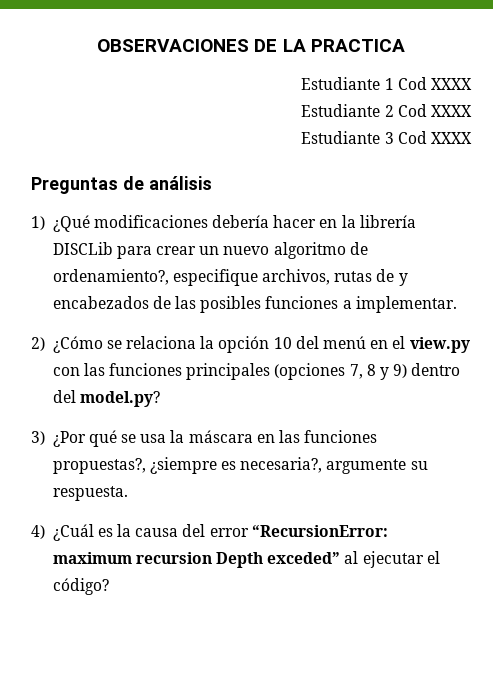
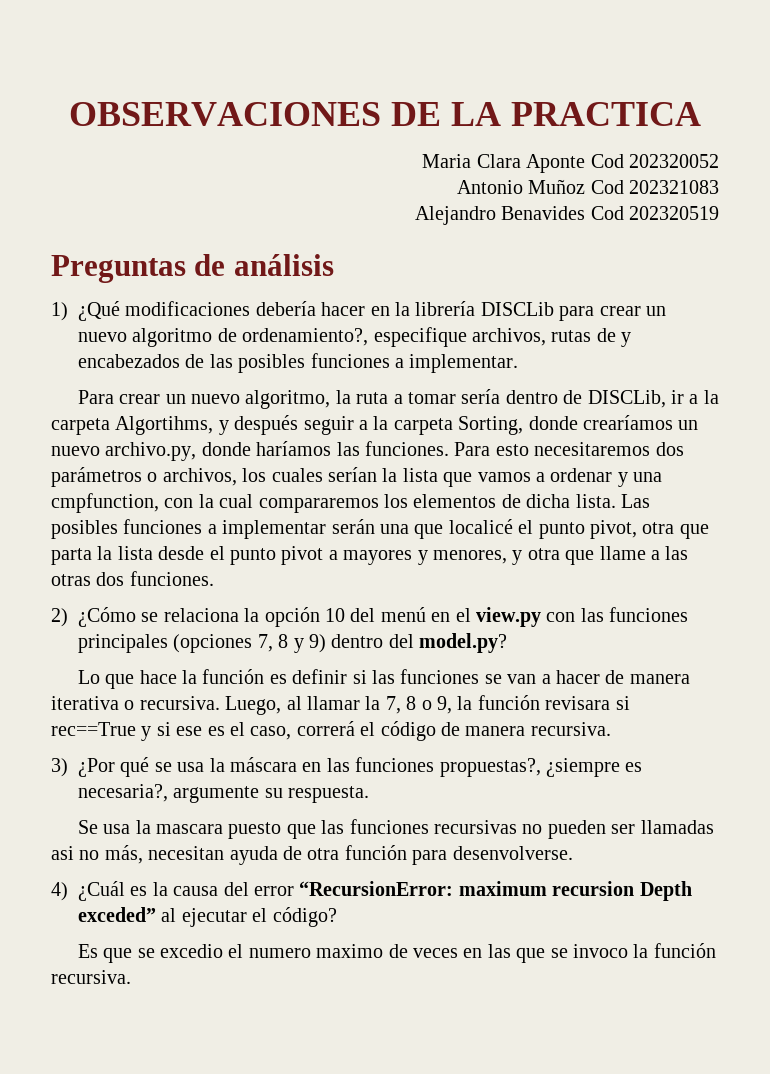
- Estudiante 1 Cod XXXX
- Estudiante 2 Cod XXXX
- Estudiante 3 Cod XXXX
+ Maria Clara Aponte Cod 202320052
+ Antonio Muñoz Cod 202321083
+ Alejandro Benavides Cod 202320519
+ Para crear un nuevo algoritmo, la ruta a tomar sería dentro de DISCLib, ir a la carpeta Algortihms, y después seguir a la carpeta Sorting, donde crearíamos un nuevo archivo.py, donde haríamos las funciones. Para esto necesitaremos dos parámetros o archivos, los cuales serían la lista que vamos a ordenar y una cmpfunction, con la cual compararemos los elementos de dicha lista. Las posibles funciones a implementar serán una que localicé el punto pivot, otra que parta la lista desde el punto pivot a mayores y menores, y otra que llame a las otras dos funciones.
+ Lo que hace la función es definir si las funciones se van a hacer de manera iterativa o recursiva. Luego, al llamar la 7, 8 o 9, la función revisara si rec==True y si ese es el caso, correrá el código de manera recursiva.
+ Se usa la mascara puesto que las funciones recursivas no pueden ser llamadas asi no más, necesitan ayuda de otra función para desenvolverse.
+ Es que se excedio el numero maximo de veces en las que se invoco la función recursiva.

